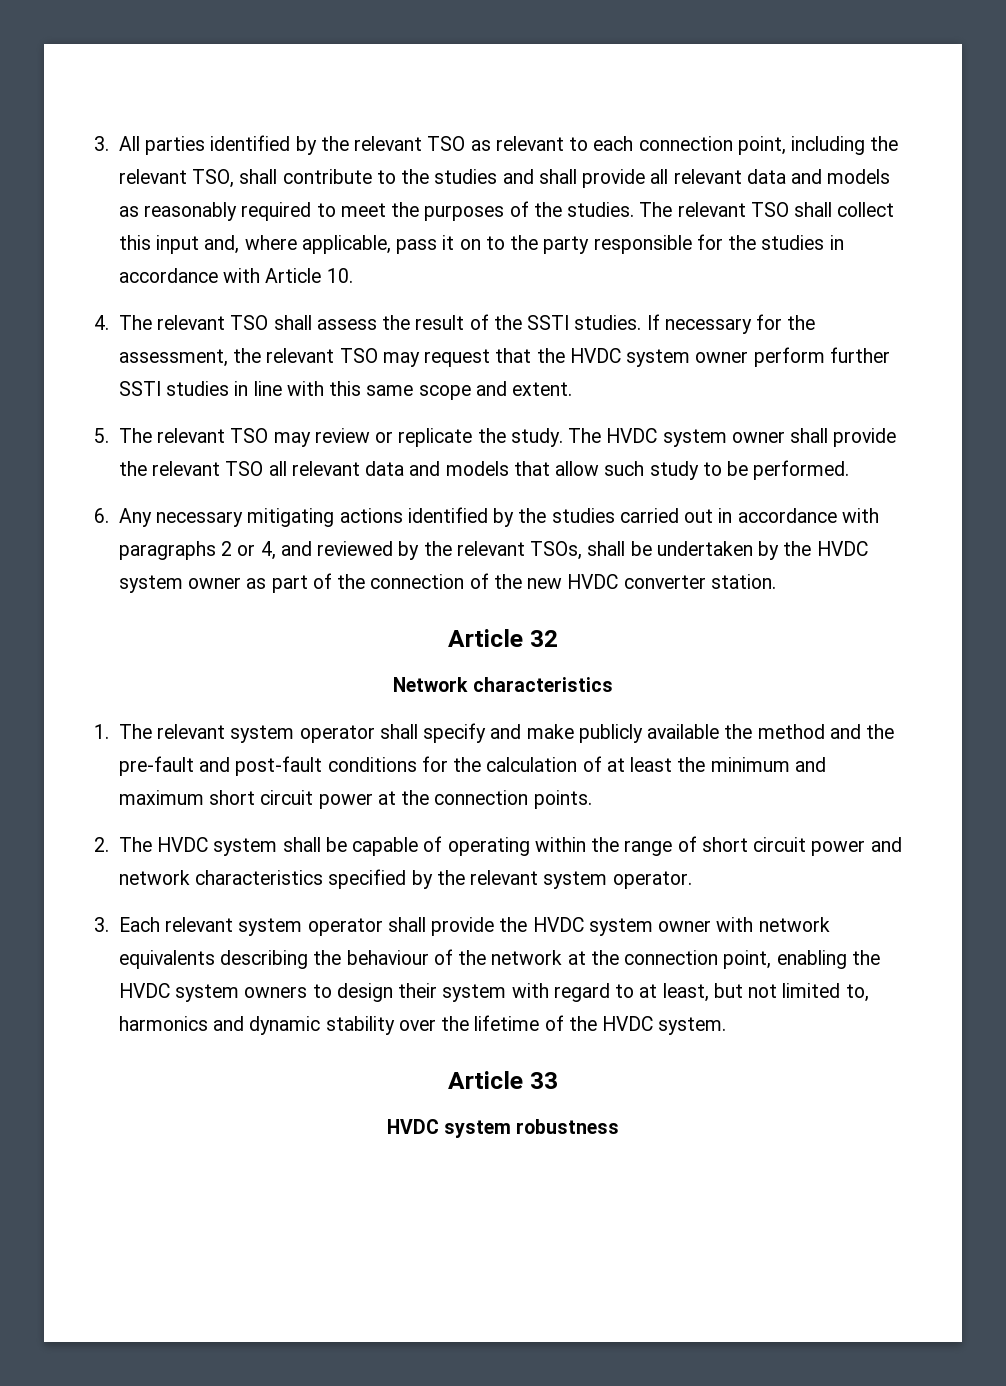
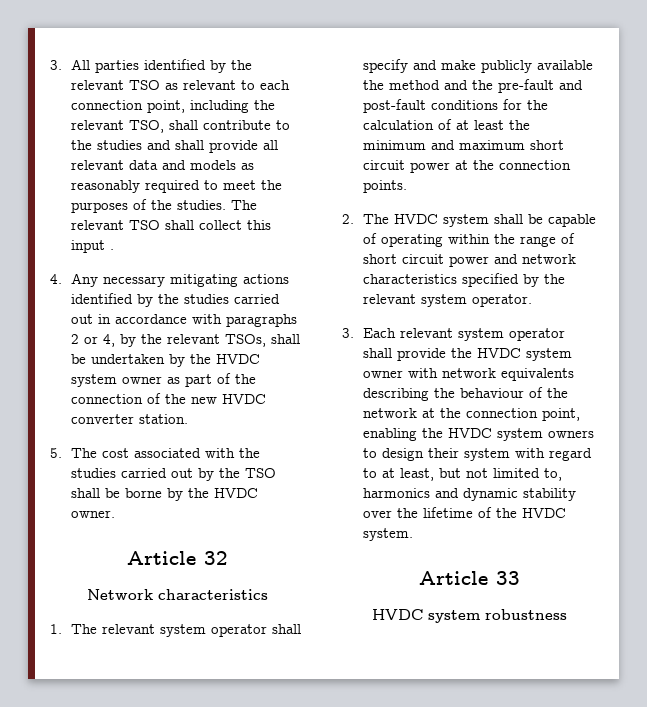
- The relevant TSO shall collect this input and, where applicable, pass it on to the party responsible for the studies in accordance with Article 10.
- 4. The relevant TSO shall assess the result of the SSTI studies. If necessary for the assessment, the relevant TSO may request that the HVDC system owner perform further SSTI studies in line with this same scope and extent.
- 5. The relevant TSO may review or replicate the study. The HVDC system owner shall provide the relevant TSO all relevant data and models that allow such study to be performed.
- 6. Any necessary mitigating actions identified by the studies carried out in accordance with paragraphs 2 or 4, and reviewed by the relevant TSOs, shall be undertaken by the HVDC system owner as part of the connection of the new HVDC converter station.
+ The relevant TSO shall collect this input .
+ 4. Any necessary mitigating actions identified by the studies carried out in accordance with paragraphs 2 or 4, by the relevant TSOs, shall be undertaken by the HVDC system owner as part of the connection of the new HVDC converter station.
+ 5. The cost associated with the studies carried out by the TSO shall be borne by the HVDC owner.

